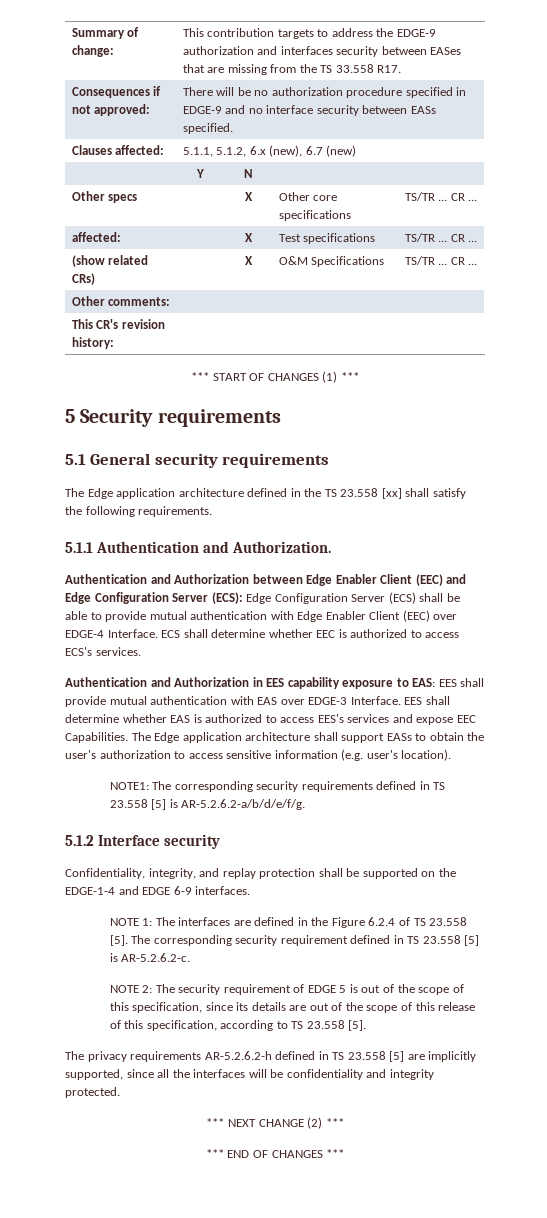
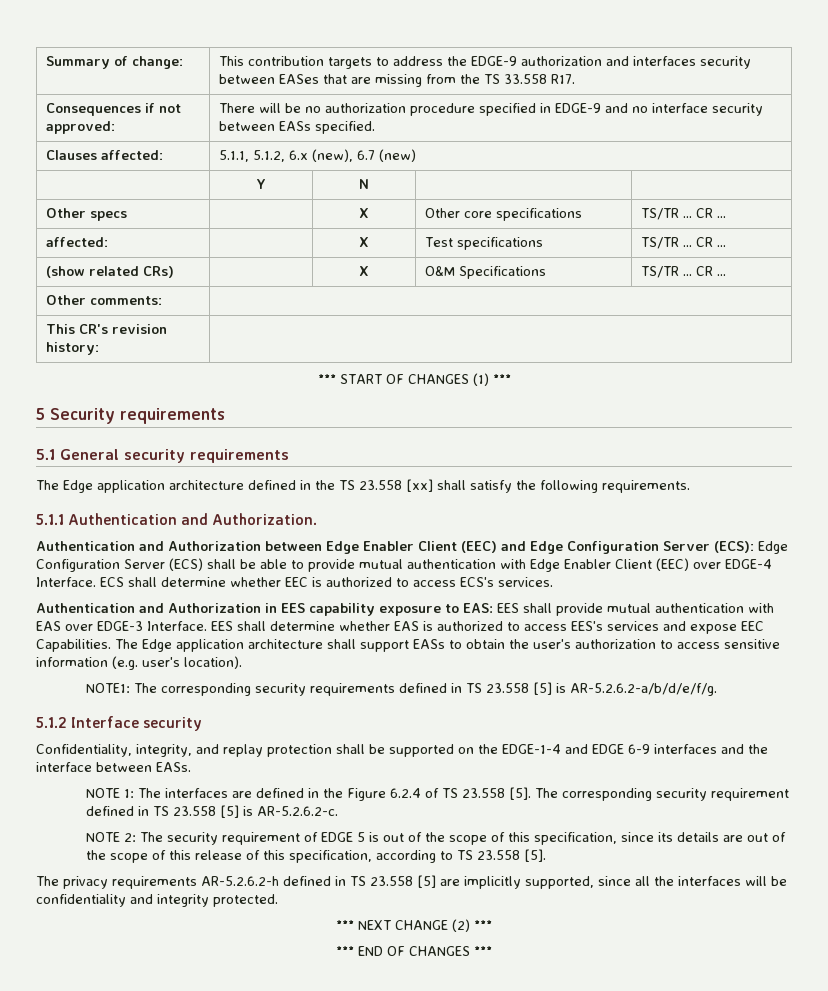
- Confidentiality, integrity, and replay protection shall be supported on the EDGE-1-4 and EDGE 6-9 interfaces.
+ Confidentiality, integrity, and replay protection shall be supported on the EDGE-1-4 and EDGE 6-9 interfaces and the interface between EASs.

